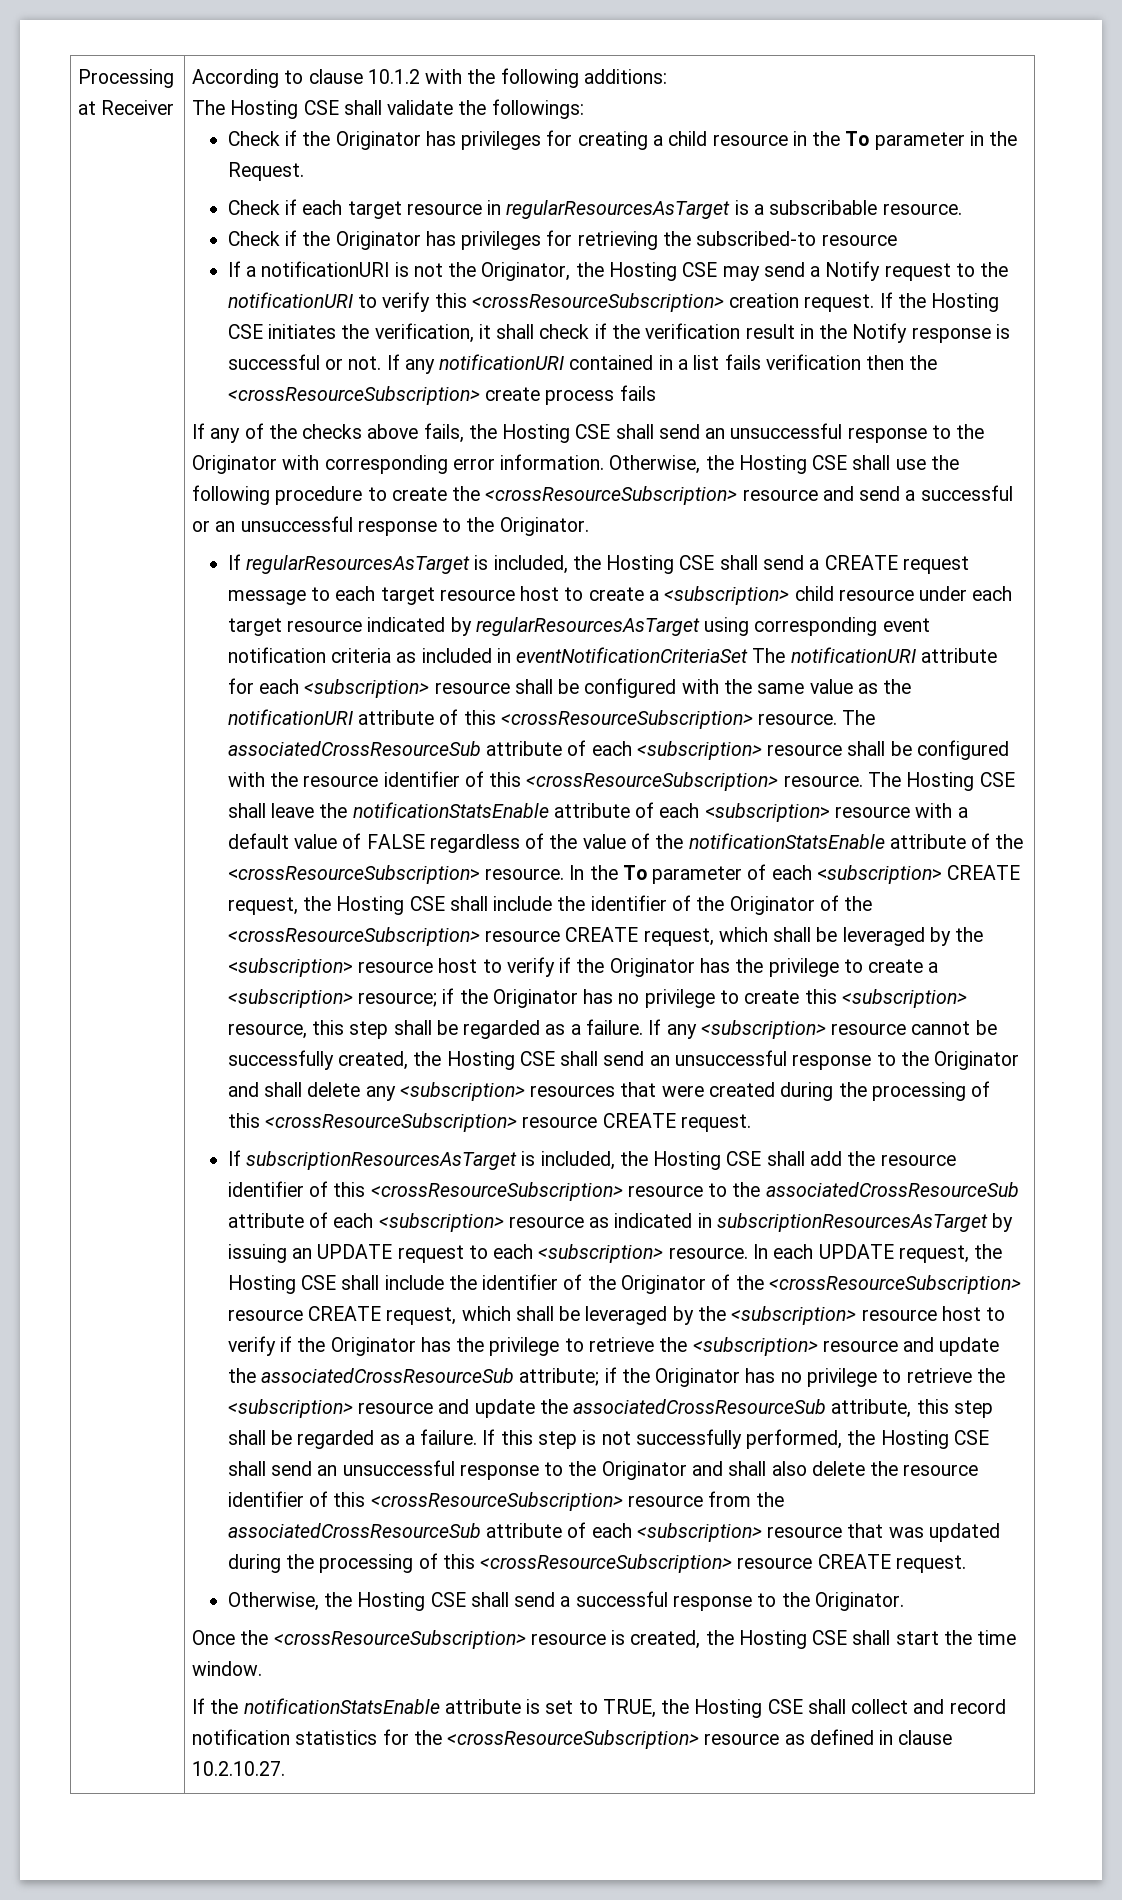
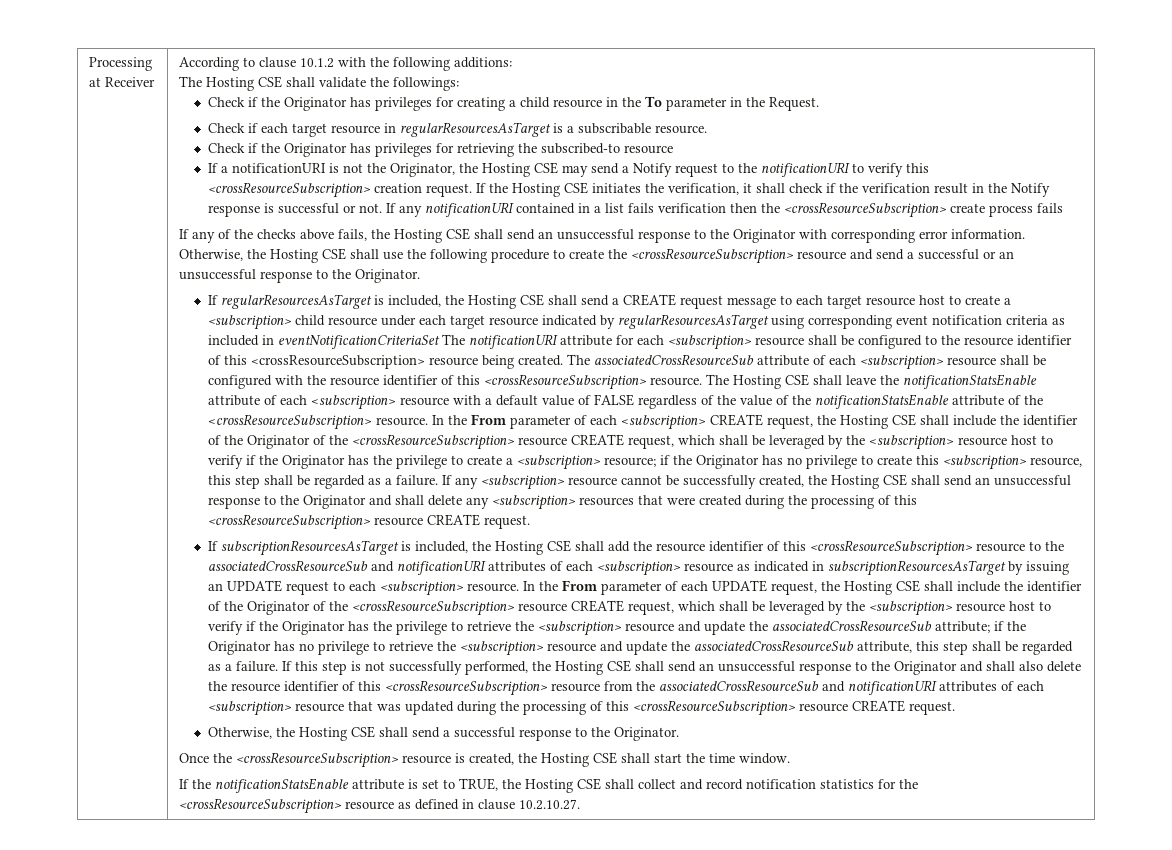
- If regularResourcesAsTarget is included, the Hosting CSE shall send a CREATE request message to each target resource host to create a <subscription> child resource under each target resource indicated by regularResourcesAsTarget using corresponding event notification criteria as included in eventNotificationCriteriaSet The notificationURI attribute for each <subscription> resource shall be configured with the same value as the notificationURI attribute of this <crossResourceSubscription> resource.
+ If regularResourcesAsTarget is included, the Hosting CSE shall send a CREATE request message to each target resource host to create a <subscription> child resource under each target resource indicated by regularResourcesAsTarget using corresponding event notification criteria as included in eventNotificationCriteriaSet The notificationURI attribute for each <subscription> resource shall be configured to the resource identifier of this <crossResourceSubscription> resource being created.
- In the To parameter of each <subscription> CREATE request, the Hosting CSE shall include the identifier of the Originator of the <crossResourceSubscription> resource CREATE request, which shall be leveraged by the <subscription> resource host to verify if the Originator has the privilege to create a <subscription> resource;
+ In the From parameter of each <subscription> CREATE request, the Hosting CSE shall include the identifier of the Originator of the <crossResourceSubscription> resource CREATE request, which shall be leveraged by the <subscription> resource host to verify if the Originator has the privilege to create a <subscription> resource;
- If subscriptionResourcesAsTarget is included, the Hosting CSE shall add the resource identifier of this <crossResourceSubscription> resource to the associatedCrossResourceSub attribute of each <subscription> resource as indicated in subscriptionResourcesAsTarget by issuing an UPDATE request to each <subscription> resource.
+ If subscriptionResourcesAsTarget is included, the Hosting CSE shall add the resource identifier of this <crossResourceSubscription> resource to the associatedCrossResourceSub and notificationURI attributes of each <subscription> resource as indicated in subscriptionResourcesAsTarget by issuing an UPDATE request to each <subscription> resource.
- In each UPDATE request, the Hosting CSE shall include the identifier of the Originator of the <crossResourceSubscription> resource CREATE request, which shall be leveraged by the <subscription> resource host to verify if the Originator has the privilege to retrieve the <subscription> resource and update the associatedCrossResourceSub attribute;
+ In the From parameter of each UPDATE request, the Hosting CSE shall include the identifier of the Originator of the <crossResourceSubscription> resource CREATE request, which shall be leveraged by the <subscription> resource host to verify if the Originator has the privilege to retrieve the <subscription> resource and update the associatedCrossResourceSub attribute;
- If this step is not successfully performed, the Hosting CSE shall send an unsuccessful response to the Originator and shall also delete the resource identifier of this <crossResourceSubscription> resource from the associatedCrossResourceSub attribute of each <subscription> resource that was updated during the processing of this <crossResourceSubscription> resource CREATE request.
+ If this step is not successfully performed, the Hosting CSE shall send an unsuccessful response to the Originator and shall also delete the resource identifier of this <crossResourceSubscription> resource from the associatedCrossResourceSub and notificationURI attributes of each <subscription> resource that was updated during the processing of this <crossResourceSubscription> resource CREATE request.

